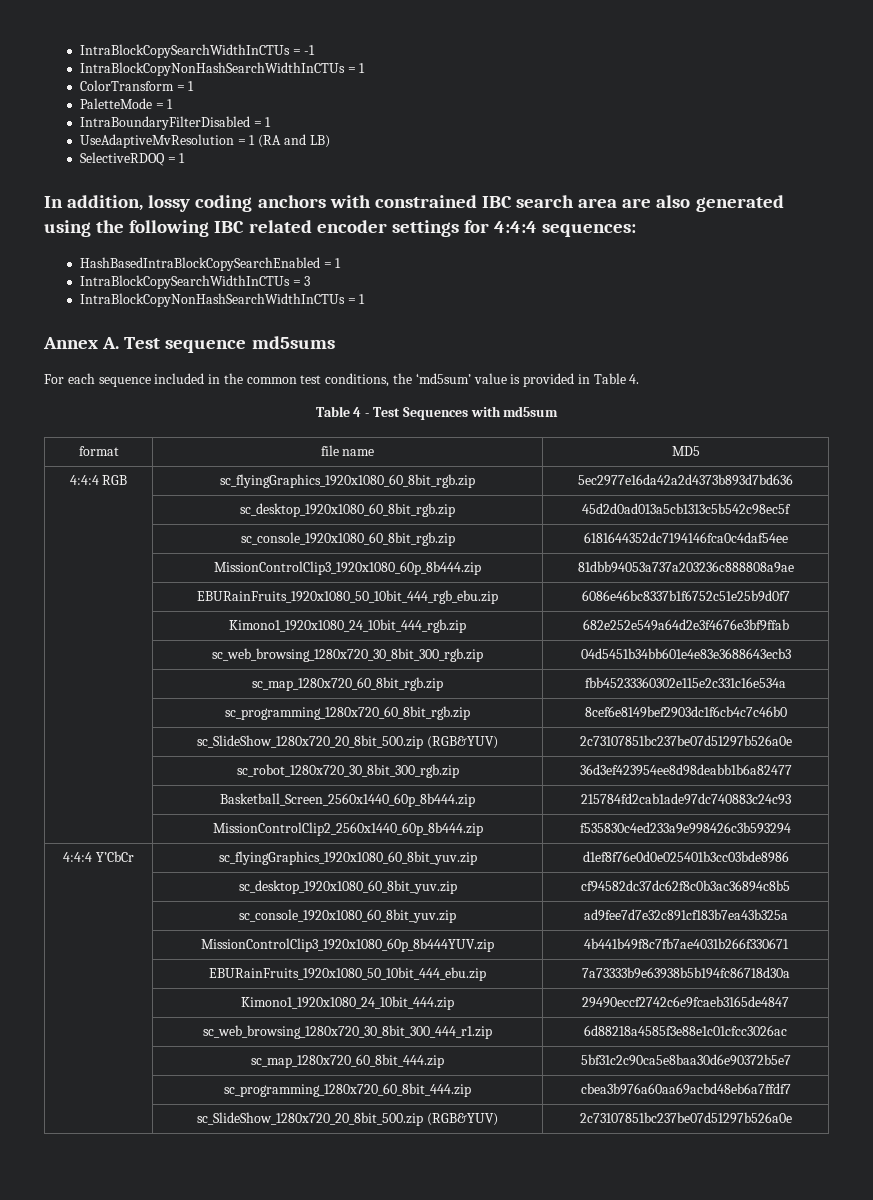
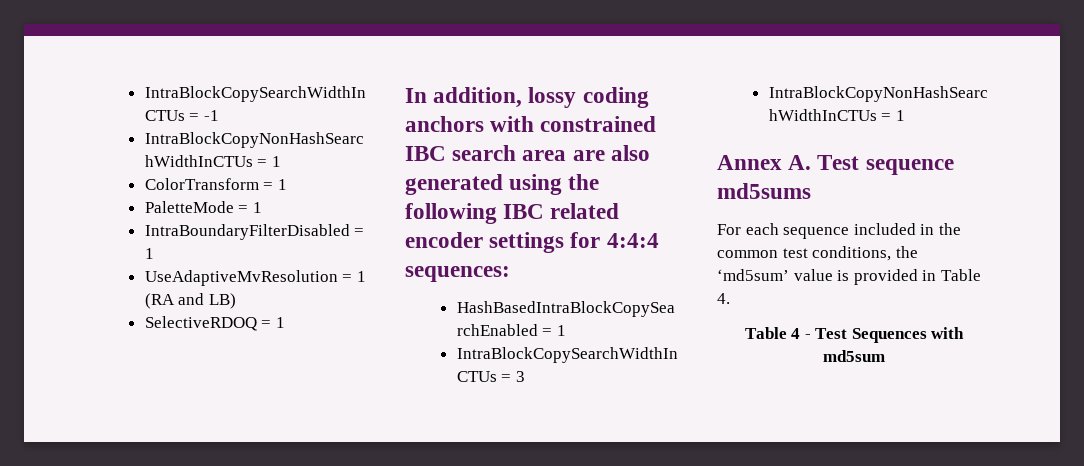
- format | file name | MD5
- 4:4:4 RGB | sc_flyingGraphics_1920x1080_60_8bit_rgb.zip | 5ec2977e16da42a2d4373b893d7bd636
- | sc_desktop_1920x1080_60_8bit_rgb.zip | 45d2d0ad013a5cb1313c5b542c98ec5f
- | sc_console_1920x1080_60_8bit_rgb.zip | 6181644352dc7194146fca0c4daf54ee
- | MissionControlClip3_1920x1080_60p_8b444.zip | 81dbb94053a737a203236c888808a9ae
- | EBURainFruits_1920x1080_50_10bit_444_rgb_ebu.zip | 6086e46bc8337b1f6752c51e25b9d0f7
- | Kimono1_1920x1080_24_10bit_444_rgb.zip | 682e252e549a64d2e3f4676e3bf9ffab
- | sc_web_browsing_1280x720_30_8bit_300_rgb.zip | 04d5451b34bb601e4e83e3688643ecb3
- | sc_map_1280x720_60_8bit_rgb.zip | fbb45233360302e115e2c331c16e534a
- | sc_programming_1280x720_60_8bit_rgb.zip | 8cef6e8149bef2903dc1f6cb4c7c46b0
- | sc_SlideShow_1280x720_20_8bit_500.zip (RGB&YUV) | 2c73107851bc237be07d51297b526a0e
- | sc_robot_1280x720_30_8bit_300_rgb.zip | 36d3ef423954ee8d98deabb1b6a82477
- | Basketball_Screen_2560x1440_60p_8b444.zip | 215784fd2cab1ade97dc740883c24c93
- | MissionControlClip2_2560x1440_60p_8b444.zip | f535830c4ed233a9e998426c3b593294
- 4:4:4 Y’CbCr | sc_flyingGraphics_1920x1080_60_8bit_yuv.zip | d1ef8f76e0d0e025401b3cc03bde8986
- | sc_desktop_1920x1080_60_8bit_yuv.zip | cf94582dc37dc62f8c0b3ac36894c8b5
- | sc_console_1920x1080_60_8bit_yuv.zip | ad9fee7d7e32c891cf183b7ea43b325a
- | MissionControlClip3_1920x1080_60p_8b444YUV.zip | 4b441b49f8c7fb7ae4031b266f330671
- | EBURainFruits_1920x1080_50_10bit_444_ebu.zip | 7a73333b9e63938b5b194fc86718d30a
- | Kimono1_1920x1080_24_10bit_444.zip | 29490eccf2742c6e9fcaeb3165de4847
- | sc_web_browsing_1280x720_30_8bit_300_444_r1.zip | 6d88218a4585f3e88e1c01cfcc3026ac
- | sc_map_1280x720_60_8bit_444.zip | 5bf31c2c90ca5e8baa30d6e90372b5e7
- | sc_programming_1280x720_60_8bit_444.zip | cbea3b976a60aa69acbd48eb6a7ffdf7
- | sc_SlideShow_1280x720_20_8bit_500.zip (RGB&YUV) | 2c73107851bc237be07d51297b526a0e

